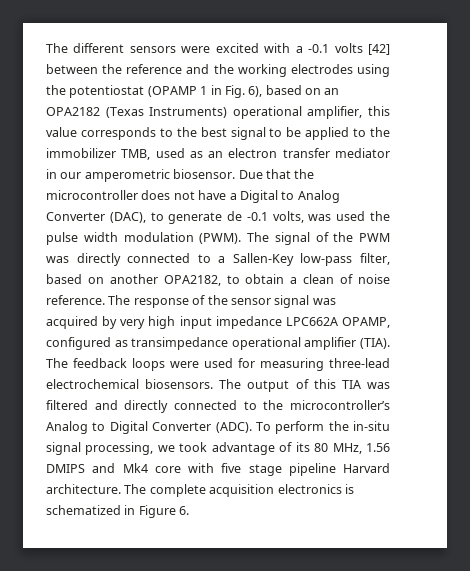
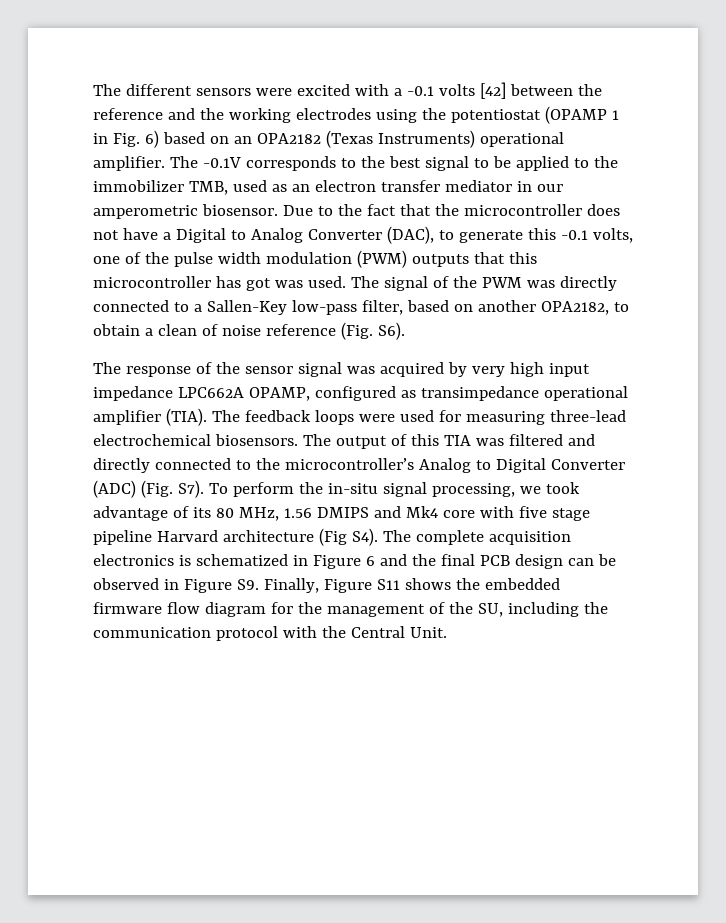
- The different sensors were excited with a -0.1 volts [42] between the reference and the working electrodes using the potentiostat (OPAMP 1 in Fig. 6), based on an OPA2182 (Texas Instruments) operational amplifier, this value corresponds to the best signal to be applied to the immobilizer TMB, used as an electron transfer mediator in our amperometric biosensor.
+ The different sensors were excited with a -0.1 volts [42] between the reference and the working electrodes using the potentiostat (OPAMP 1 in Fig. 6) based on an OPA2182 (Texas Instruments) operational amplifier. The -0.1V corresponds to the best signal to be applied to the immobilizer TMB, used as an electron transfer mediator in our amperometric biosensor.
- Due that the microcontroller does not have a Digital to Analog Converter (DAC), to generate de -0.1 volts, was used the pulse width modulation (PWM).
+ Due to the fact that the microcontroller does not have a Digital to Analog Converter (DAC), to generate this -0.1 volts, one of the pulse width modulation (PWM) outputs that this microcontroller has got was used.
- The signal of the PWM was directly connected to a Sallen-Key low-pass filter, based on another OPA2182, to obtain a clean of noise reference. The response of the sensor signal was acquired by very high input impedance LPC662A OPAMP, configured as transimpedance operational amplifier (TIA).
+ The signal of the PWM was directly connected to a Sallen-Key low-pass filter, based on another OPA2182, to obtain a clean of noise reference (Fig. S6).
+ The response of the sensor signal was acquired by very high input impedance LPC662A OPAMP, configured as transimpedance operational amplifier (TIA).
- The output of this TIA was filtered and directly connected to the microcontroller’s Analog to Digital Converter (ADC). To perform the in-situ signal processing, we took advantage of its 80 MHz, 1.56 DMIPS and Mk4 core with five stage pipeline Harvard architecture. The complete acquisition electronics is schematized in Figure 6.
+ The output of this TIA was filtered and directly connected to the microcontroller’s Analog to Digital Converter (ADC) (Fig. S7). To perform the in-situ signal processing, we took advantage of its 80 MHz, 1.56 DMIPS and Mk4 core with five stage pipeline Harvard architecture (Fig S4). The complete acquisition electronics is schematized in Figure 6 and the final PCB design can be observed in Figure S9. Finally, Figure S11 shows the embedded firmware flow diagram for the management of the SU, including the communication protocol with the Central Unit.

